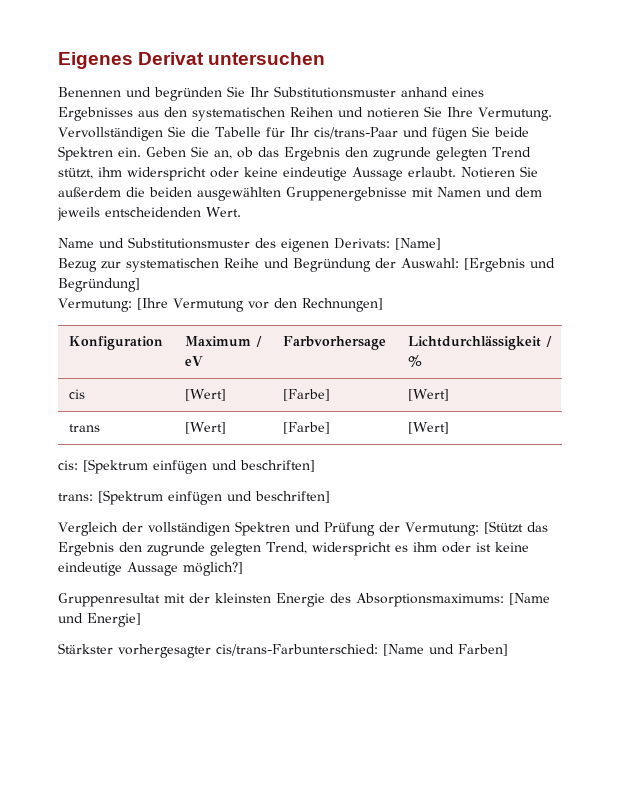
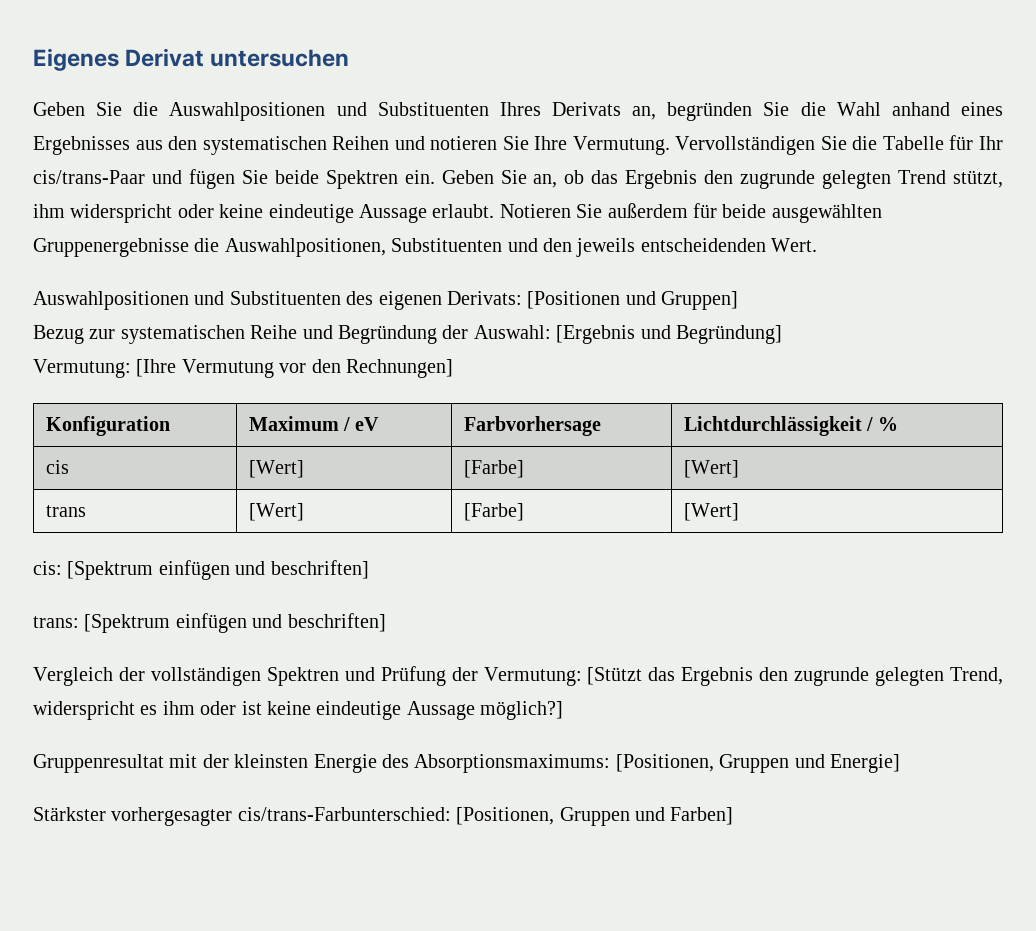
- Benennen und begründen Sie Ihr Substitutionsmuster anhand eines Ergebnisses aus den systematischen Reihen und notieren Sie Ihre Vermutung.
+ Geben Sie die Auswahlpositionen und Substituenten Ihres Derivats an, begründen Sie die Wahl anhand eines Ergebnisses aus den systematischen Reihen und notieren Sie Ihre Vermutung.
- Notieren Sie außerdem die beiden ausgewählten Gruppenergebnisse mit Namen und dem jeweils entscheidenden Wert.
- Name und Substitutionsmuster des eigenen Derivats: [Name]
+ Notieren Sie außerdem für beide ausgewählten Gruppenergebnisse die Auswahlpositionen, Substituenten und den jeweils entscheidenden Wert.
+ Auswahlpositionen und Substituenten des eigenen Derivats: [Positionen und Gruppen]
- Gruppenresultat mit der kleinsten Energie des Absorptionsmaximums: [Name und Energie]
+ Gruppenresultat mit der kleinsten Energie des Absorptionsmaximums: [Positionen, Gruppen und Energie]
- Stärkster vorhergesagter cis/trans-Farbunterschied: [Name und Farben]
+ Stärkster vorhergesagter cis/trans-Farbunterschied: [Positionen, Gruppen und Farben]

